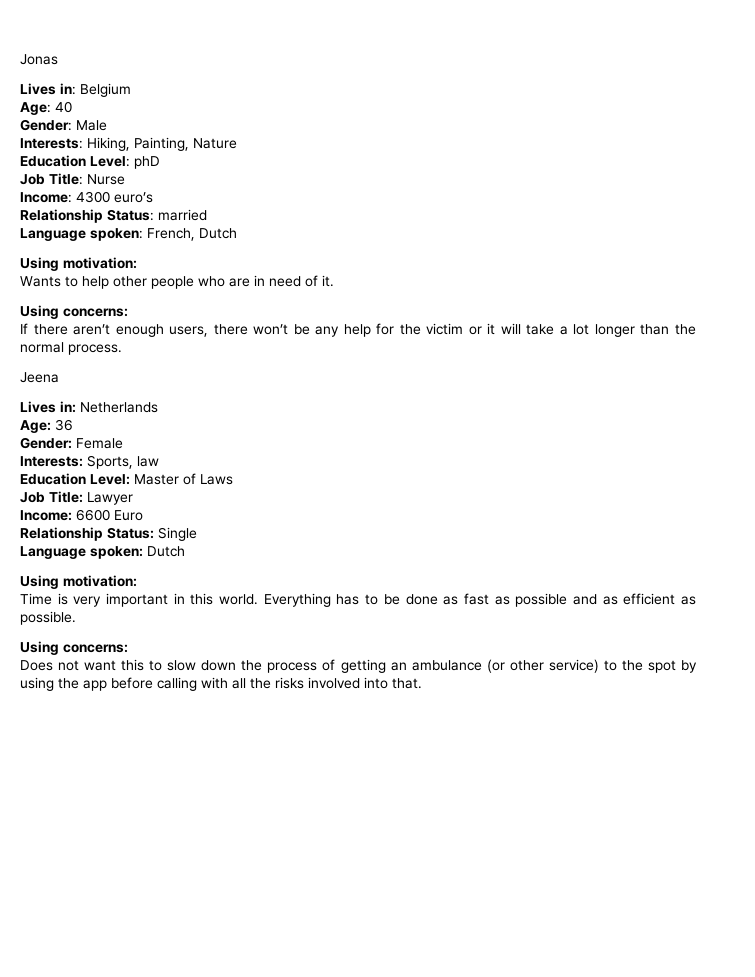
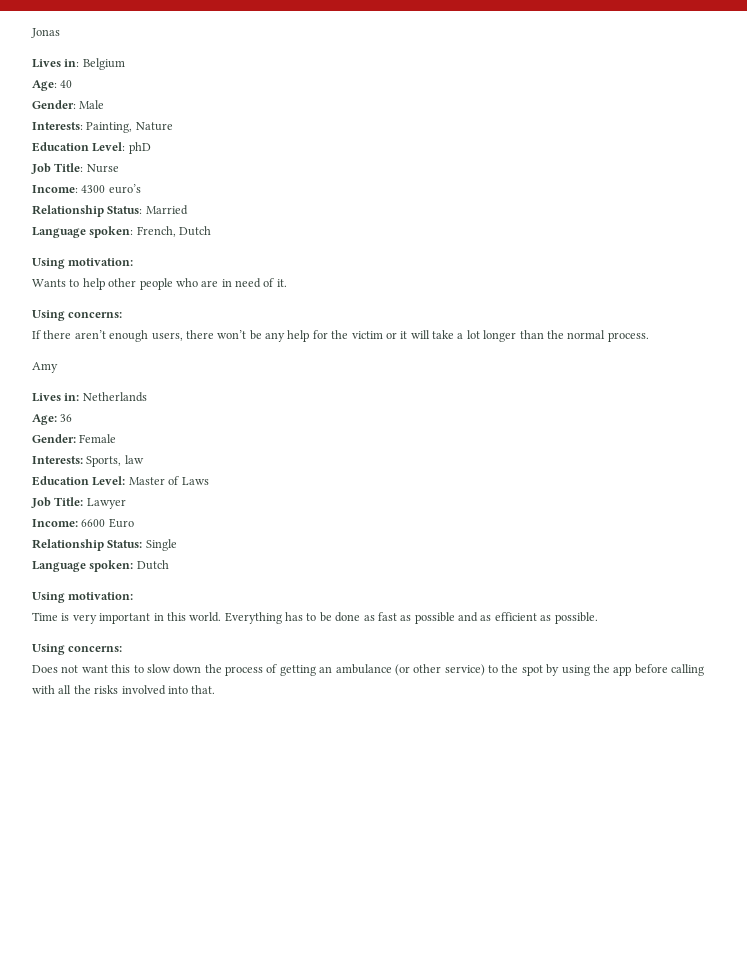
- Interests: Hiking, Painting, Nature
+ Interests: Painting, Nature
- Relationship Status: married
+ Relationship Status: Married
- Jeena
+ Amy

